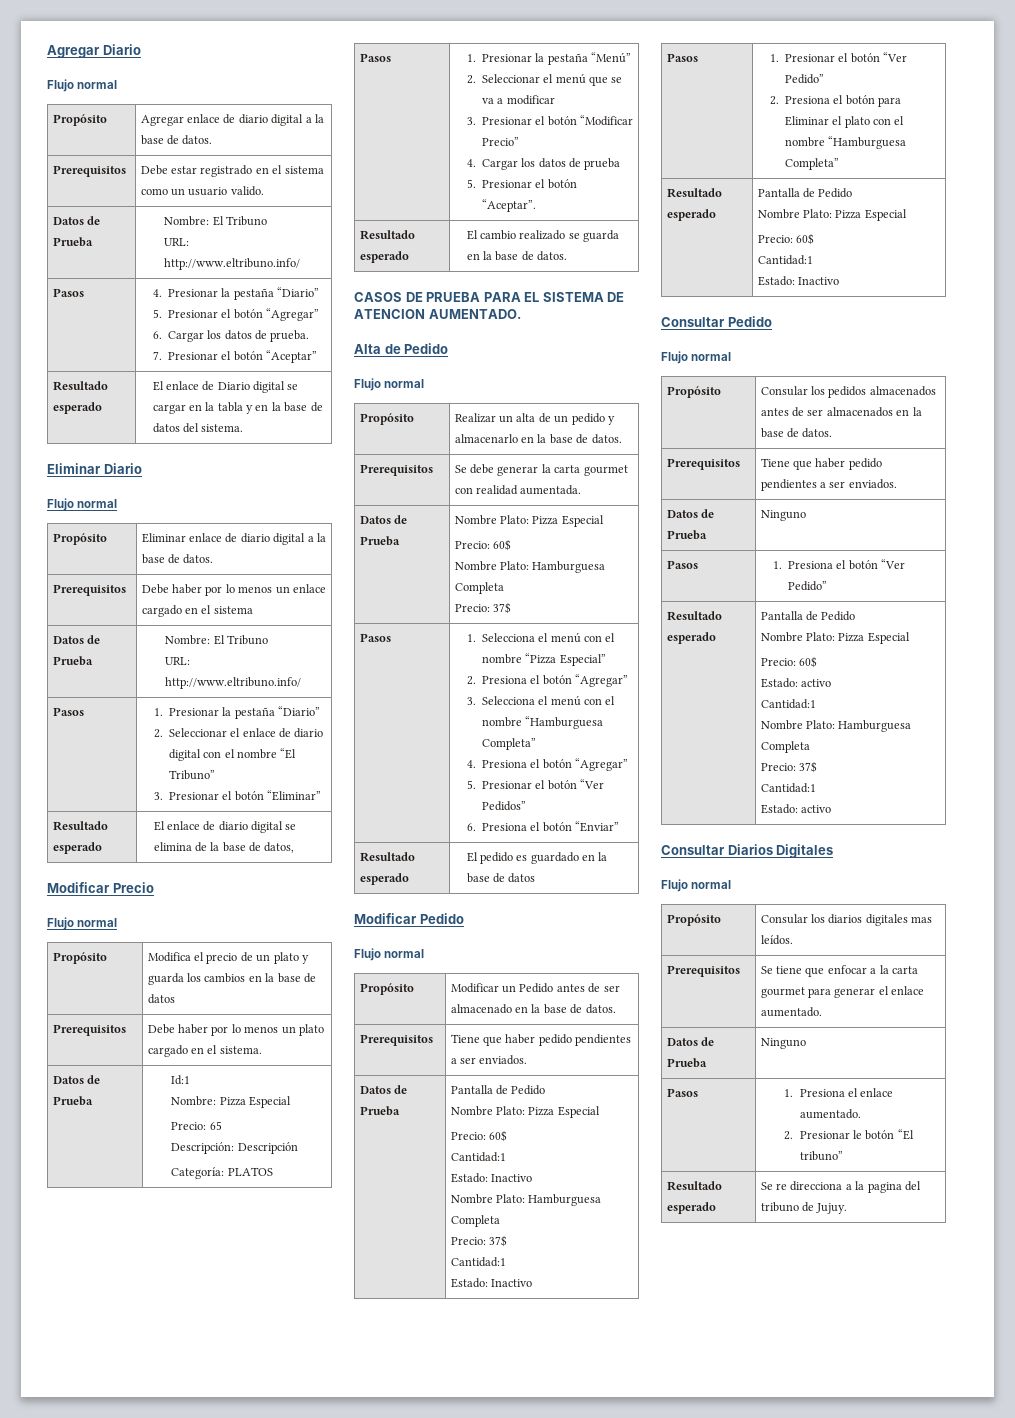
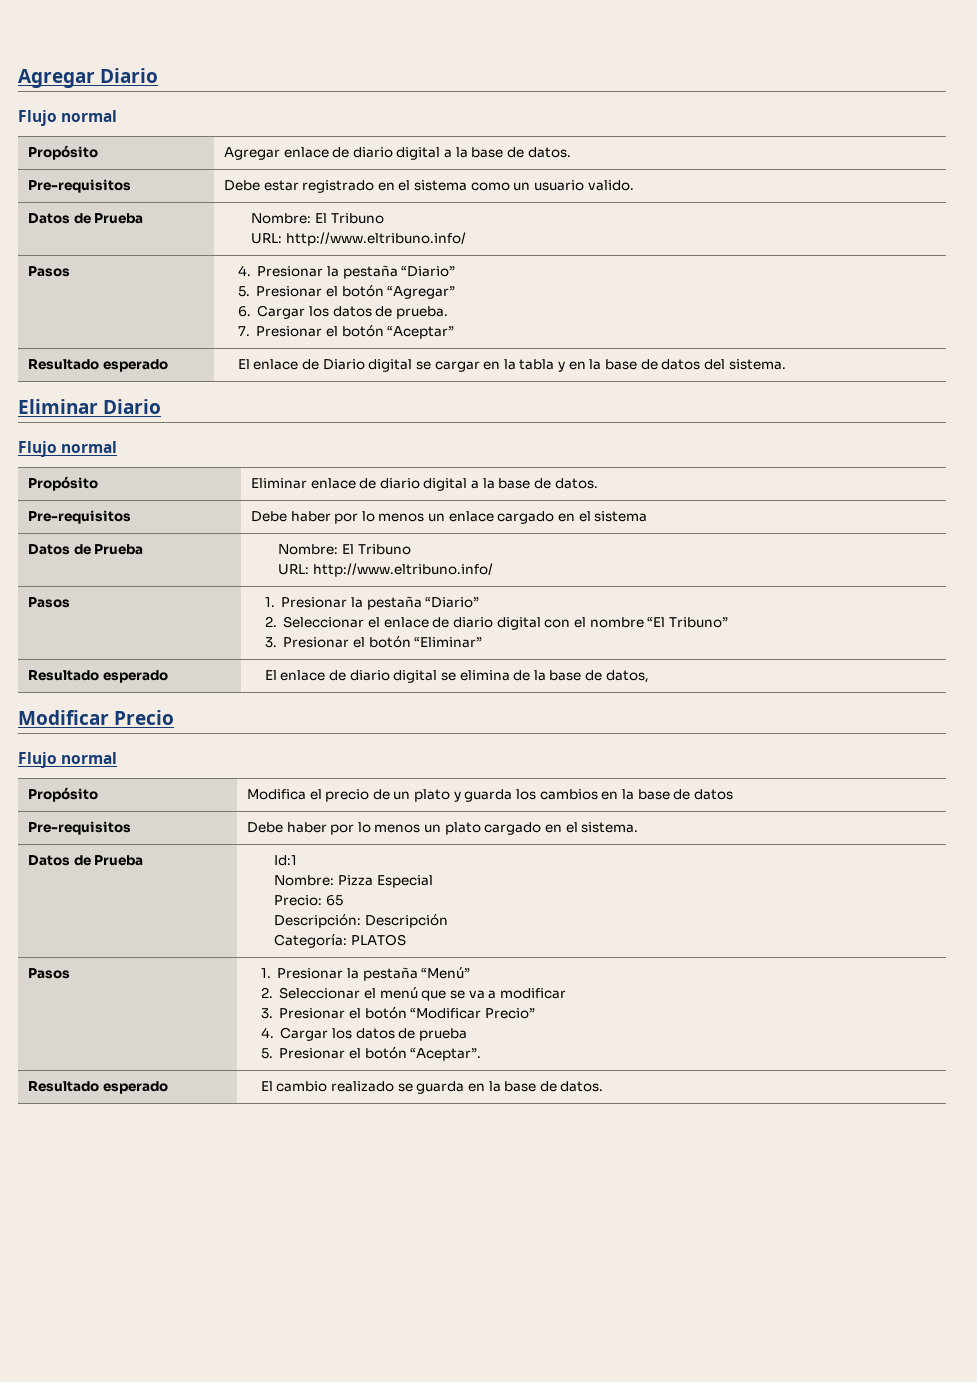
- Prerequisitos | Debe estar registrado en el sistema como un usuario valido.
+ Pre-requisitos | Debe estar registrado en el sistema como un usuario valido.
- Prerequisitos | Debe haber por lo menos un enlace cargado en el sistema
+ Pre-requisitos | Debe haber por lo menos un enlace cargado en el sistema
- Prerequisitos | Debe haber por lo menos un plato cargado en el sistema.
+ Pre-requisitos | Debe haber por lo menos un plato cargado en el sistema.
- CASOS DE PRUEBA PARA EL SISTEMA DE ATENCION AUMENTADO.
- Alta de Pedido
- Flujo normal
- Propósito | Realizar un alta de un pedido y almacenarlo en la base de datos.
- Prerequisitos | Se debe generar la carta gourmet con realidad aumentada.
- Datos de Prueba | Nombre Plato: Pizza Especial
- Precio: 60$
- Nombre Plato: Hamburguesa Completa
- Precio: 37$
- Pasos | 1. Selecciona el menú con el nombre “Pizza Especial”
- 2. Presiona el botón “Agregar”
- 3. Selecciona el menú con el nombre “Hamburguesa Completa”
- 4. Presiona el botón “Agregar”
- 5. Presionar el botón “Ver Pedidos”
- 6. Presiona el botón “Enviar”
- Resultado esperado | El pedido es guardado en la base de datos
- Modificar Pedido
- Flujo normal
- Propósito | Modificar un Pedido antes de ser almacenado en la base de datos.
- Prerequisitos | Tiene que haber pedido pendientes a ser enviados.
- Datos de Prueba | Pantalla de Pedido
- Nombre Plato: Pizza Especial
- Precio: 60$
- Cantidad:1
- Estado: Inactivo
- Nombre Plato: Hamburguesa Completa
- Precio: 37$
- Cantidad:1
- Estado: Inactivo
- Pasos | 1. Presionar el botón “Ver Pedido”
- 2. Presiona el botón para Eliminar el plato con el nombre “Hamburguesa Completa”
- Resultado esperado | Pantalla de Pedido
- Nombre Plato: Pizza Especial
- Precio: 60$
- Cantidad:1
- Estado: Inactivo
- Consultar Pedido
- Flujo normal
- Propósito | Consular los pedidos almacenados antes de ser almacenados en la base de datos.
- Prerequisitos | Tiene que haber pedido pendientes a ser enviados.
- Datos de Prueba | Ninguno
- Pasos | 1. Presiona el botón “Ver Pedido”
- Resultado esperado | Pantalla de Pedido
- Nombre Plato: Pizza Especial
- Precio: 60$
- Estado: activo
- Cantidad:1
- Nombre Plato: Hamburguesa Completa
- Precio: 37$
- Cantidad:1
- Estado: activo
- Consultar Diarios Digitales
- Flujo normal
- Propósito | Consular los diarios digitales mas leídos.
- Prerequisitos | Se tiene que enfocar a la carta gourmet para generar el enlace aumentado.
- Datos de Prueba | Ninguno
- Pasos | 1. Presiona el enlace aumentado.
- 2. Presionar le botón “El tribuno”
- Resultado esperado | Se re direcciona a la pagina del tribuno de Jujuy.

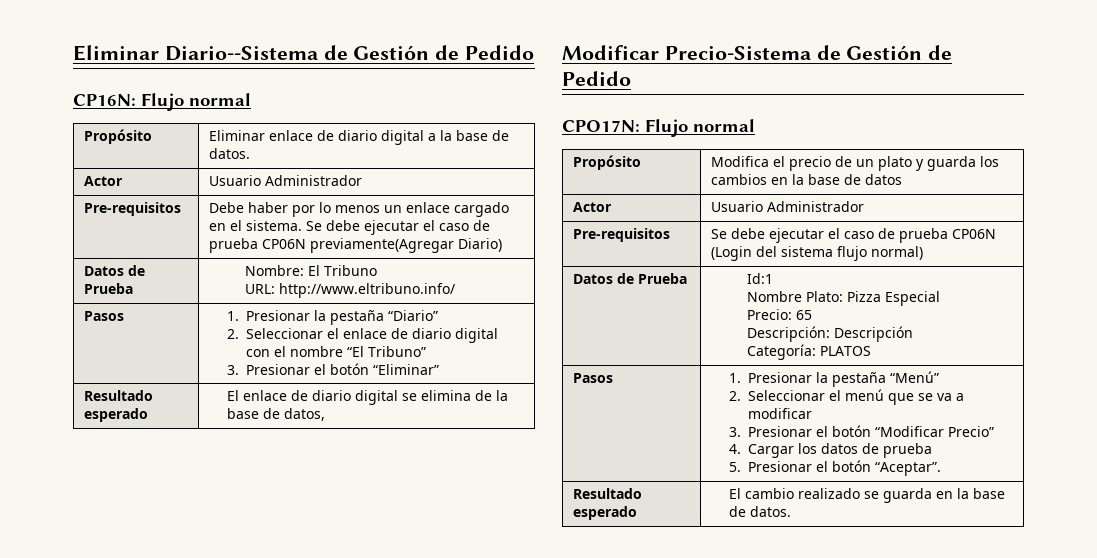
- Agregar Diario
- Flujo normal
- Propósito | Agregar enlace de diario digital a la base de datos.
- Pre-requisitos | Debe estar registrado en el sistema como un usuario valido.
- Datos de Prueba | Nombre: El Tribuno
- URL: http://www.eltribuno.info/
- Pasos | 4. Presionar la pestaña “Diario”
- 5. Presionar el botón “Agregar”
- 6. Cargar los datos de prueba.
- 7. Presionar el botón “Aceptar”
- Resultado esperado | El enlace de Diario digital se cargar en la tabla y en la base de datos del sistema.
- Eliminar Diario
- Flujo normal
+ Eliminar Diario--Sistema de Gestión de Pedido
+ CP16N: Flujo normal
  Propósito | Eliminar enlace de diario digital a la base de datos.
+ Actor | Usuario Administrador
- Pre-requisitos | Debe haber por lo menos un enlace cargado en el sistema
+ Pre-requisitos | Debe haber por lo menos un enlace cargado en el sistema. Se debe ejecutar el caso de prueba CP06N previamente(Agregar Diario)
- Modificar Precio
- Flujo normal
+ Modificar Precio-Sistema de Gestión de Pedido
+ CPO17N: Flujo normal
  Propósito | Modifica el precio de un plato y guarda los cambios en la base de datos
- Pre-requisitos | Debe haber por lo menos un plato cargado en el sistema.
+ Actor | Usuario Administrador
+ Pre-requisitos | Se debe ejecutar el caso de prueba CP06N (Login del sistema flujo normal)
  Datos de Prueba | Id:1
- Nombre: Pizza Especial
+ Nombre Plato: Pizza Especial

